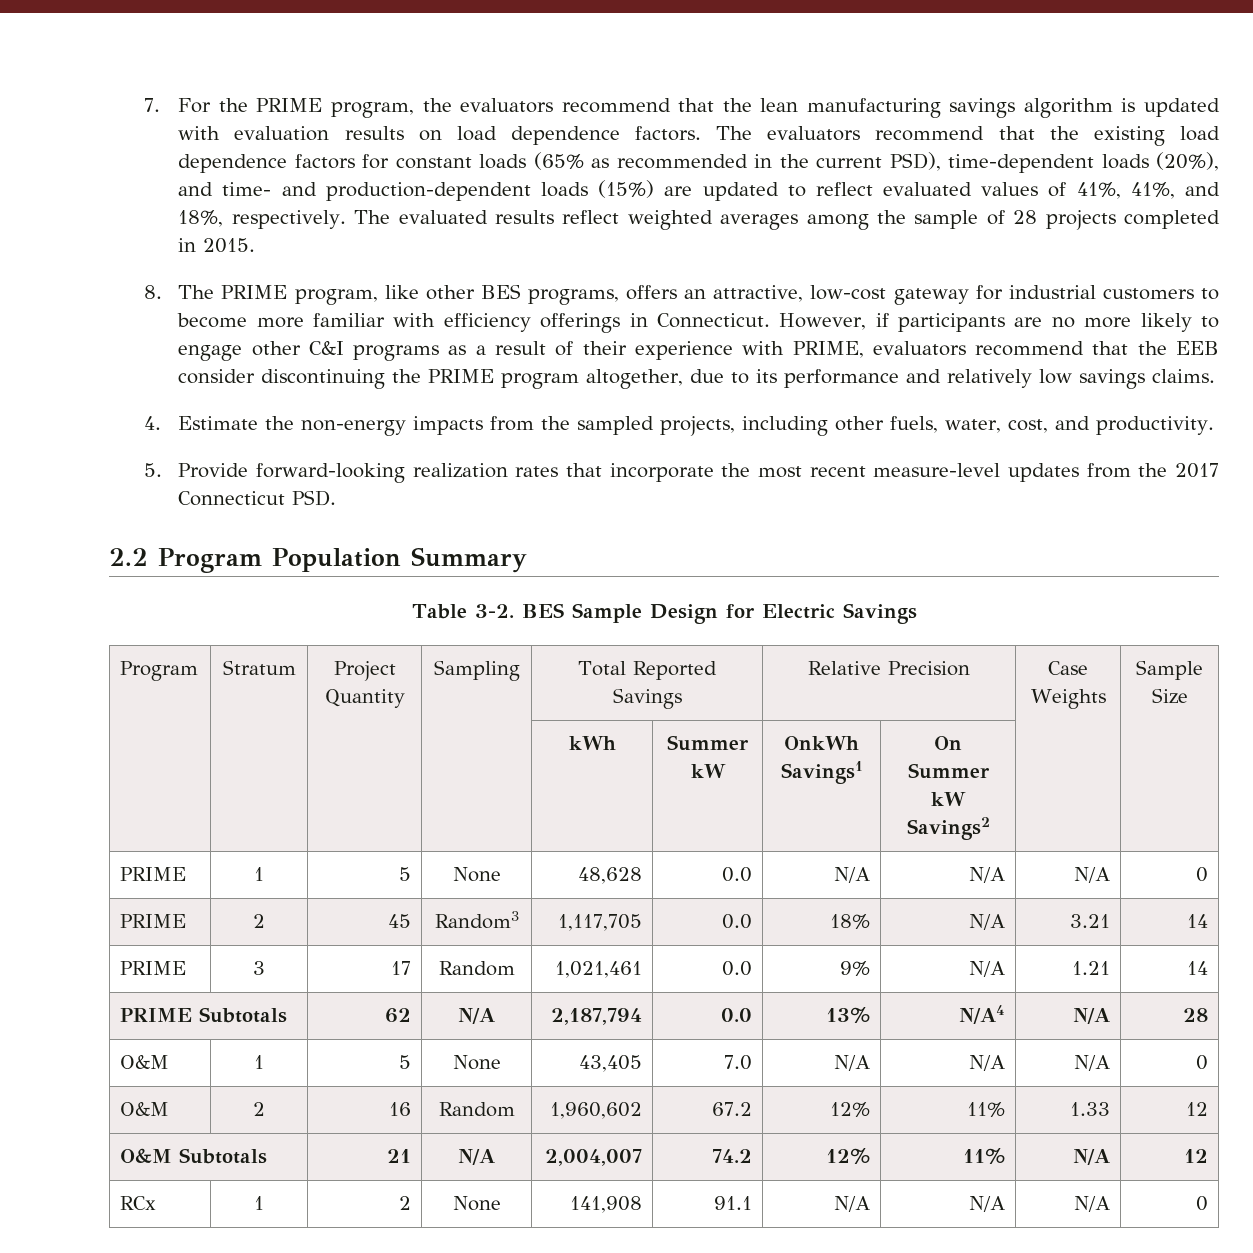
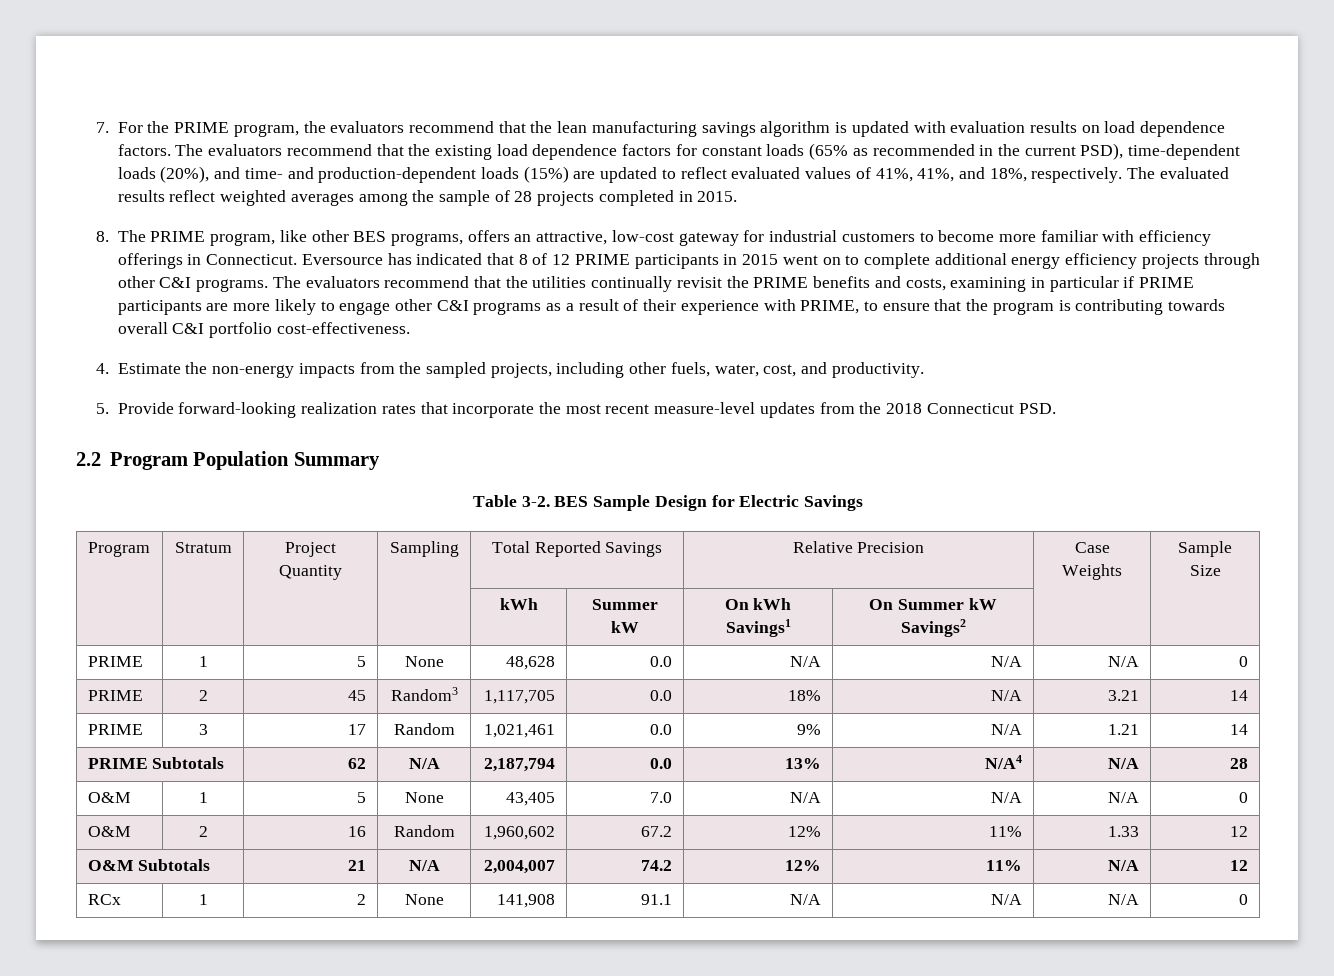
- However, if participants are no more likely to engage other C&I programs as a result of their experience with PRIME, evaluators recommend that the EEB consider discontinuing the PRIME program altogether, due to its performance and relatively low savings claims.
+ Eversource has indicated that 8 of 12 PRIME participants in 2015 went on to complete additional energy efficiency projects through other C&I programs. The evaluators recommend that the utilities continually revisit the PRIME benefits and costs, examining in particular if PRIME participants are more likely to engage other C&I programs as a result of their experience with PRIME, to ensure that the program is contributing towards overall C&I portfolio cost-effectiveness.
- 5. Provide forward-looking realization rates that incorporate the most recent measure-level updates from the 2017 Connecticut PSD.
+ 5. Provide forward-looking realization rates that incorporate the most recent measure-level updates from the 2018 Connecticut PSD.
- | | | | kWh | Summer kW | OnkWh Savings1 | On Summer kW Savings2 | |
+ | | | | kWh | Summer kW | On kWh Savings1 | On Summer kW Savings2 | |

